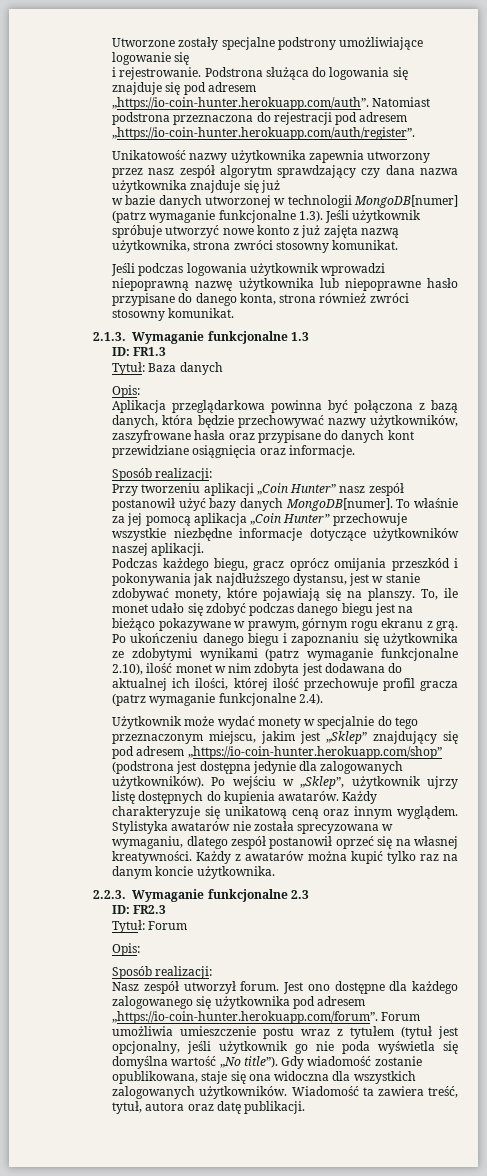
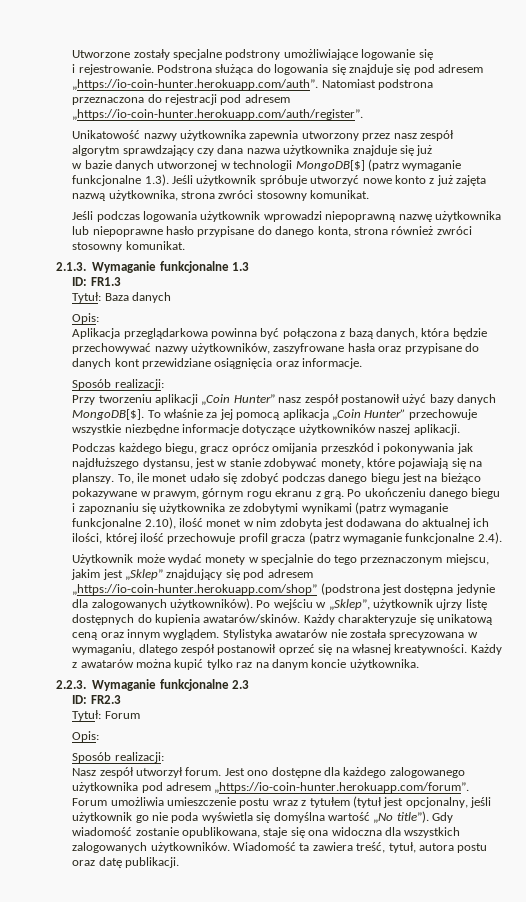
- w bazie danych utworzonej w technologii MongoDB[numer] (patrz wymaganie funkcjonalne 1.3). Jeśli użytkownik spróbuje utworzyć nowe konto z już zajęta nazwą użytkownika, strona zwróci stosowny komunikat.
+ w bazie danych utworzonej w technologii MongoDB[$] (patrz wymaganie funkcjonalne 1.3). Jeśli użytkownik spróbuje utworzyć nowe konto z już zajęta nazwą użytkownika, strona zwróci stosowny komunikat.
- Przy tworzeniu aplikacji „Coin Hunter” nasz zespół postanowił użyć bazy danych MongoDB[numer].
+ Przy tworzeniu aplikacji „Coin Hunter” nasz zespół postanowił użyć bazy danych MongoDB[$].
- Po wejściu w „Sklep”, użytkownik ujrzy listę dostępnych do kupienia awatarów.
+ Po wejściu w „Sklep”, użytkownik ujrzy listę dostępnych do kupienia awatarów/skinów.
- Jest ono dostępne dla każdego zalogowanego się użytkownika pod adresem „https://io-coin-hunter.herokuapp.com/forum”. Forum umożliwia umieszczenie postu wraz z tytułem (tytuł jest opcjonalny, jeśli użytkownik go nie poda wyświetla się domyślna wartość „No title”).
+ Jest ono dostępne dla każdego zalogowanego użytkownika pod adresem „https://io-coin-hunter.herokuapp.com/forum”. Forum umożliwia umieszczenie postu wraz z tytułem (tytuł jest opcjonalny, jeśli użytkownik go nie poda wyświetla się domyślna wartość „No title”).
- Wiadomość ta zawiera treść, tytuł, autora oraz datę publikacji.
+ Wiadomość ta zawiera treść, tytuł, autora postu oraz datę publikacji.

